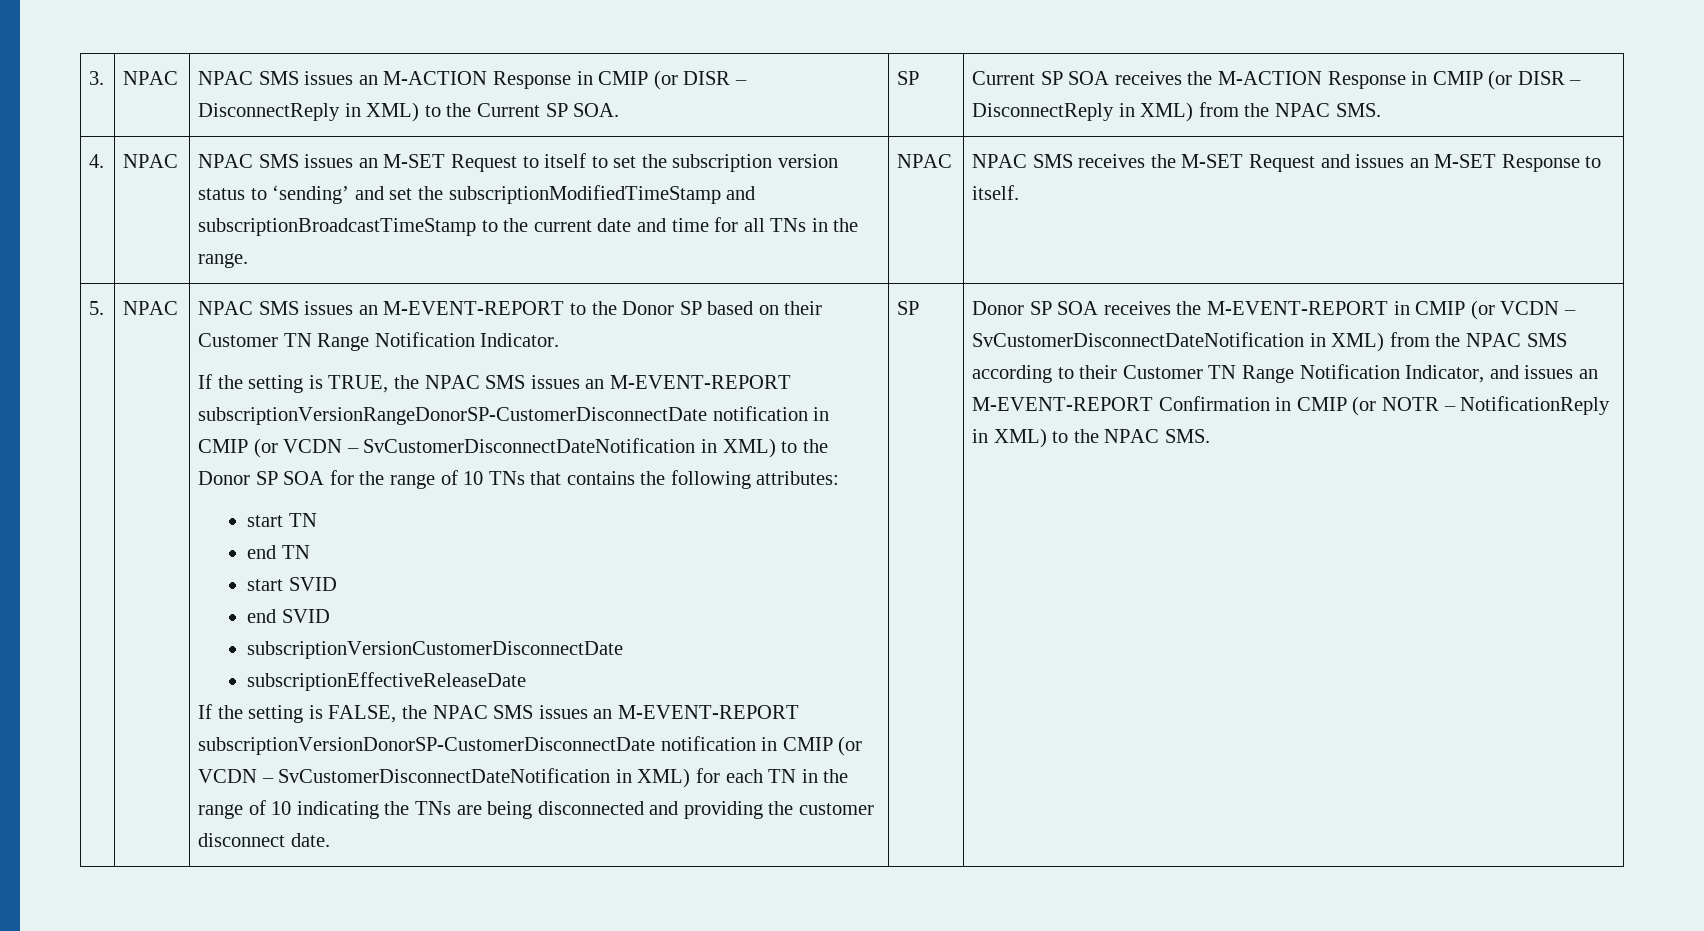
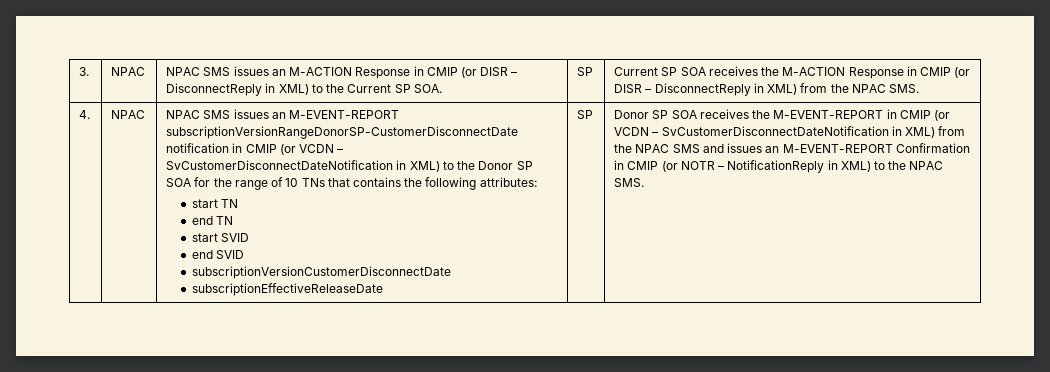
- NPAC SMS issues an M-SET Request to itself to set the subscription version status to ‘sending’ and set the subscriptionModifiedTimeStamp and subscriptionBroadcastTimeStamp to the current date and time for all TNs in the range. | NPAC | NPAC SMS receives the M-SET Request and issues an M-SET Response to itself.
- 5. | NPAC | NPAC SMS issues an M-EVENT-REPORT to the Donor SP based on their Customer TN Range Notification Indicator.
- If the setting is TRUE, the NPAC SMS issues an M-EVENT-REPORT subscriptionVersionRangeDonorSP-CustomerDisconnectDate notification in CMIP (or VCDN – SvCustomerDisconnectDateNotification in XML) to the Donor SP SOA for the range of 10 TNs that contains the following attributes:
+ NPAC SMS issues an M-EVENT-REPORT subscriptionVersionRangeDonorSP-CustomerDisconnectDate notification in CMIP (or VCDN – SvCustomerDisconnectDateNotification in XML) to the Donor SP SOA for the range of 10 TNs that contains the following attributes:
- If the setting is FALSE, the NPAC SMS issues an M-EVENT-REPORT subscriptionVersionDonorSP-CustomerDisconnectDate notification in CMIP (or VCDN – SvCustomerDisconnectDateNotification in XML) for each TN in the range of 10 indicating the TNs are being disconnected and providing the customer disconnect date.
- Donor SP SOA receives the M-EVENT-REPORT in CMIP (or VCDN – SvCustomerDisconnectDateNotification in XML) from the NPAC SMS according to their Customer TN Range Notification Indicator, and issues an M-EVENT-REPORT Confirmation in CMIP (or NOTR – NotificationReply in XML) to the NPAC SMS.
+ Donor SP SOA receives the M-EVENT-REPORT in CMIP (or VCDN – SvCustomerDisconnectDateNotification in XML) from the NPAC SMS and issues an M-EVENT-REPORT Confirmation in CMIP (or NOTR – NotificationReply in XML) to the NPAC SMS.

